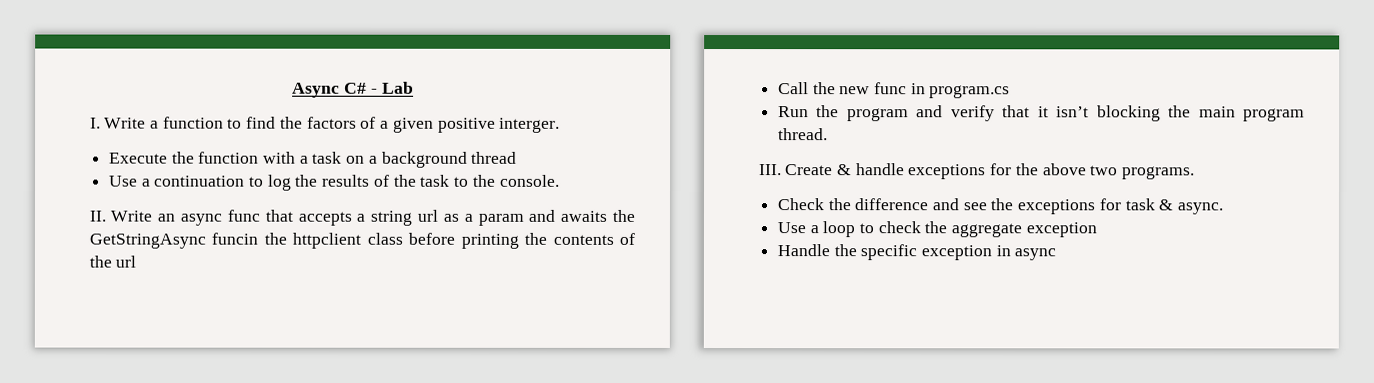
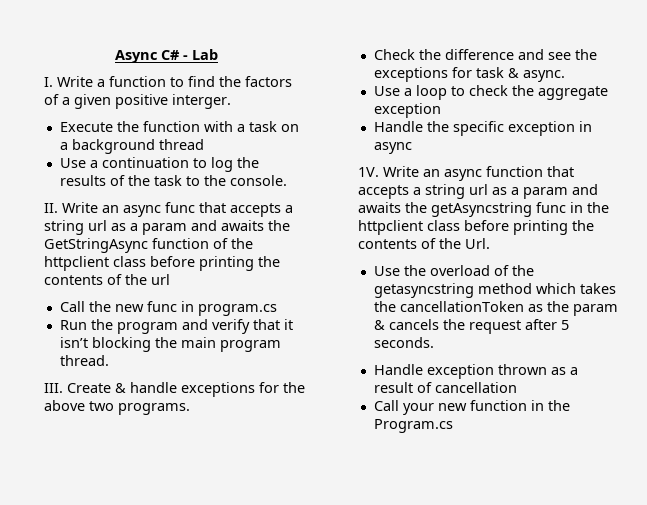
- II. Write an async func that accepts a string url as a param and awaits the GetStringAsync funcin the httpclient class before printing the contents of the url
+ II. Write an async func that accepts a string url as a param and awaits the GetStringAsync function of the httpclient class before printing the contents of the url
+ 1V. Write an async function that accepts a string url as a param and awaits the getAsyncstring func in the httpclient class before printing the contents of the Url.
+ Use the overload of the getasyncstring method which takes the cancellationToken as the param & cancels the request after 5 seconds.
+ Handle exception thrown as a result of cancellation
+ Call your new function in the Program.cs

